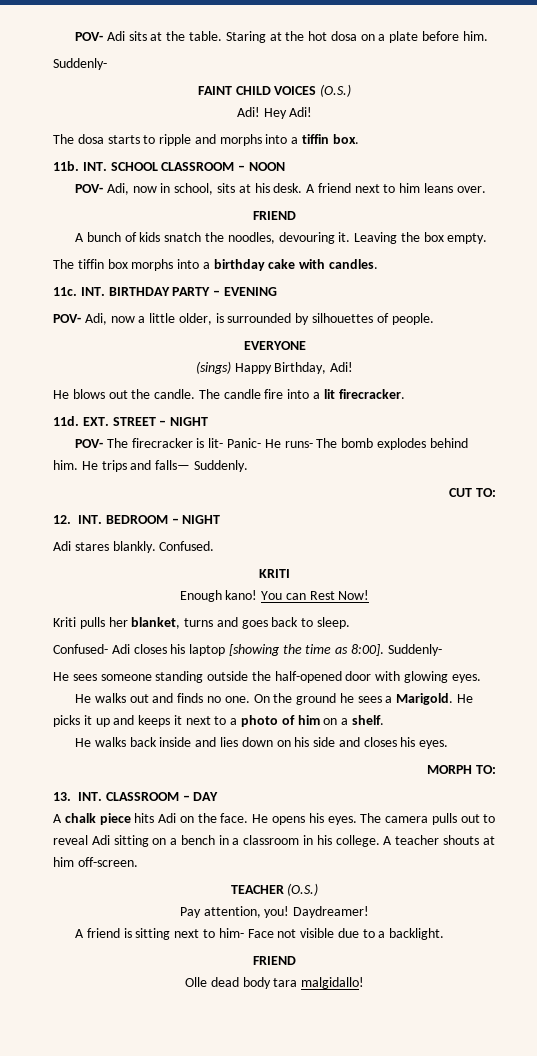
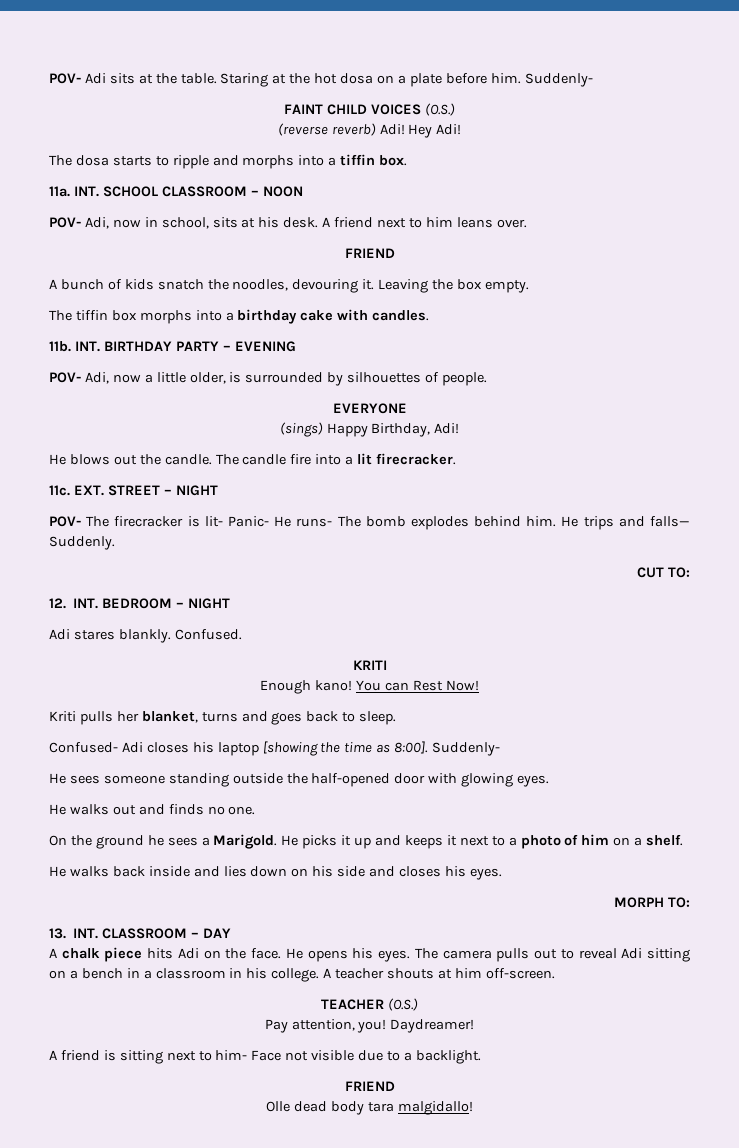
- Staring at the hot dosa on a plate before him.
- Suddenly-
+ Staring at the hot dosa on a plate before him. Suddenly-
  FAINT CHILD VOICES (O.S.)
- Adi!
+ (reverse reverb) Adi!
- 11b.
+ 11a.
- 11c.
+ 11b.
- 11d.
+ 11c.
- He walks out and finds no one. On the ground he sees a Marigold.
+ He walks out and finds no one.
+ On the ground he sees a Marigold.

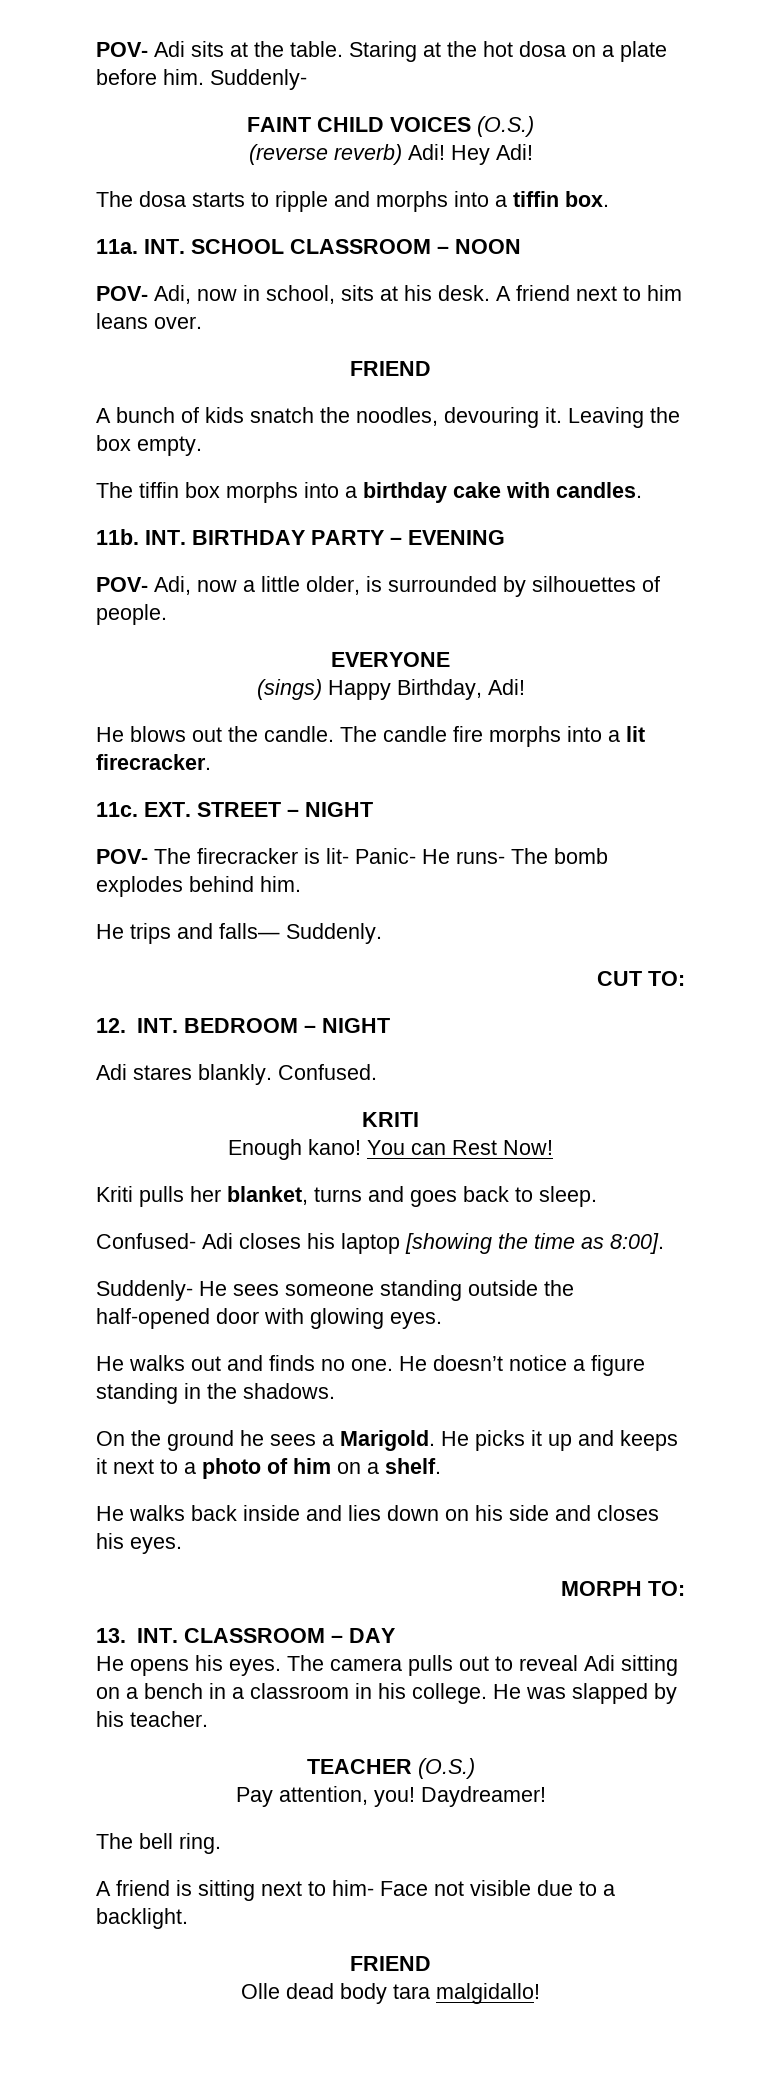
- The candle fire into a lit firecracker.
+ The candle fire morphs into a lit firecracker.
- POV- The firecracker is lit- Panic- He runs- The bomb explodes behind him. He trips and falls— Suddenly.
+ POV- The firecracker is lit- Panic- He runs- The bomb explodes behind him.
+ He trips and falls— Suddenly.
- Confused- Adi closes his laptop [showing the time as 8:00]. Suddenly-
- He sees someone standing outside the half-opened door with glowing eyes.
+ Confused- Adi closes his laptop [showing the time as 8:00].
+ Suddenly- He sees someone standing outside the half-opened door with glowing eyes.
+ He doesn’t notice a figure standing in the shadows.
- A chalk piece hits Adi on the face.
- A teacher shouts at him off-screen.
+ He was slapped by his teacher.
+ The bell ring.

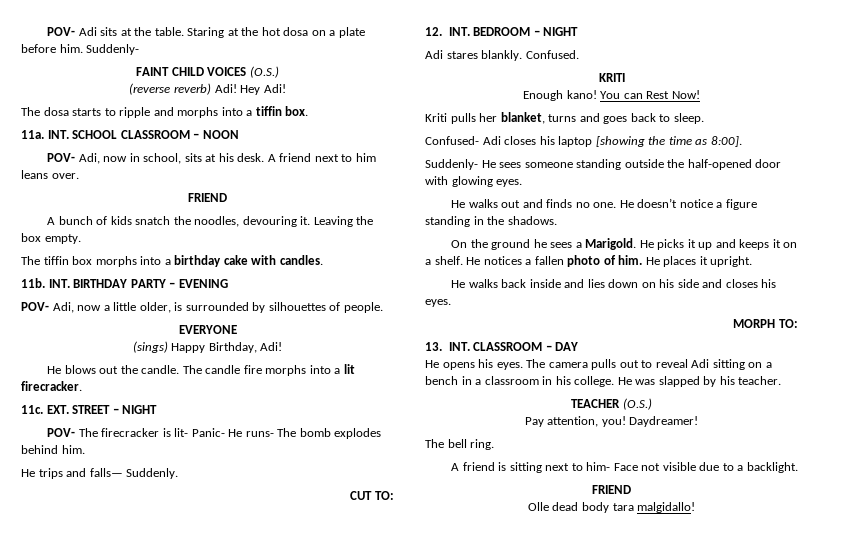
- He picks it up and keeps it next to a photo of him on a shelf.
+ He picks it up and keeps it on a shelf. He notices a fallen photo of him. He places it upright.

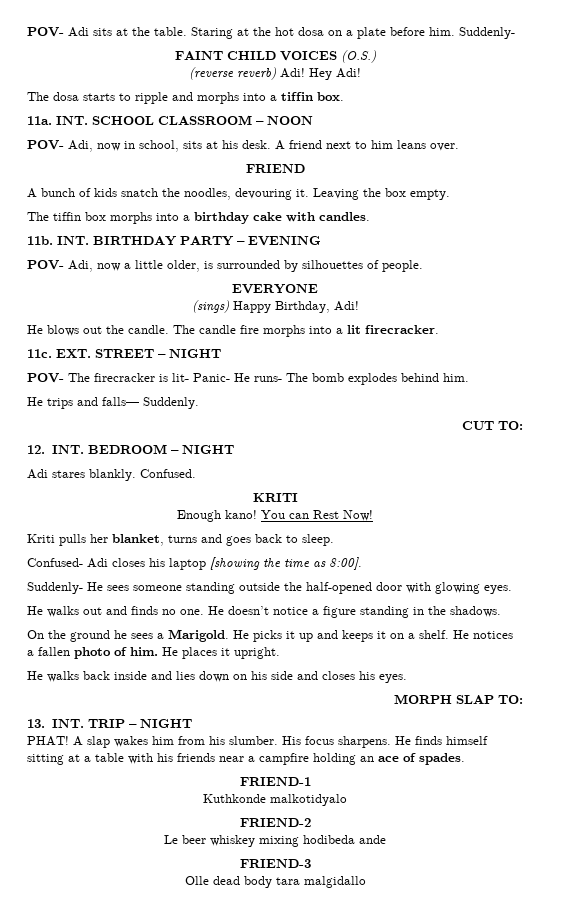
- MORPH TO:
+ MORPH SLAP TO:
- 13. INT. CLASSROOM – DAY
- He opens his eyes. The camera pulls out to reveal Adi sitting on a bench in a classroom in his college. He was slapped by his teacher.
- TEACHER (O.S.)
- Pay attention, you! Daydreamer!
- The bell ring.
- A friend is sitting next to him- Face not visible due to a backlight.
- FRIEND
+ 13. INT. TRIP – NIGHT
+ PHAT! A slap wakes him from his slumber. His focus sharpens. He finds himself sitting at a table with his friends near a campfire holding an ace of spades.
+ FRIEND-1
+ Kuthkonde malkotidyalo
+ FRIEND-2
+ Le beer whiskey mixing hodibeda ande
+ FRIEND-3
- Olle dead body tara malgidallo!
+ Olle dead body tara malgidallo

